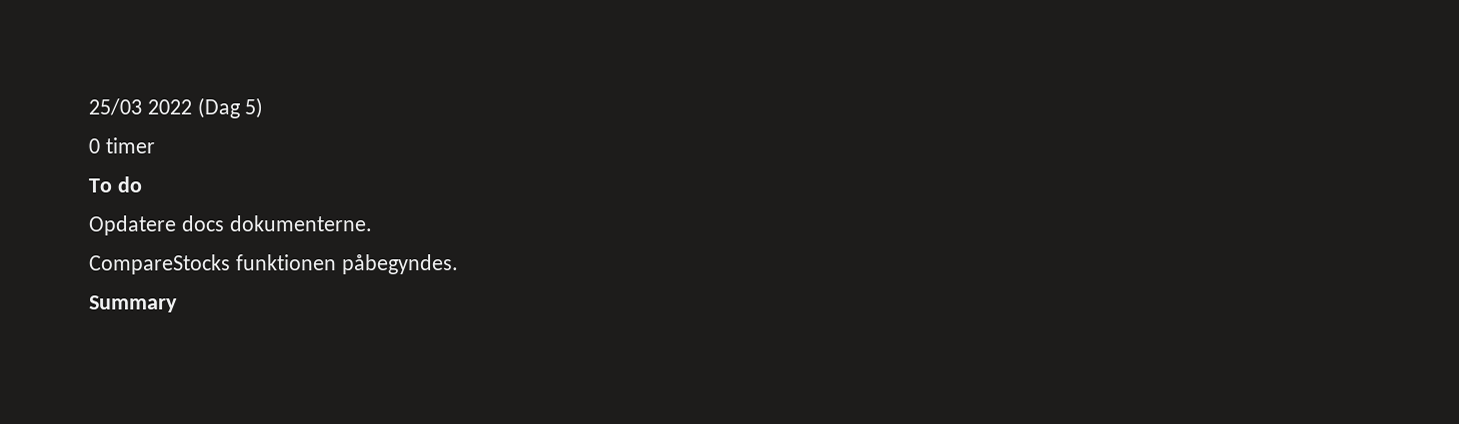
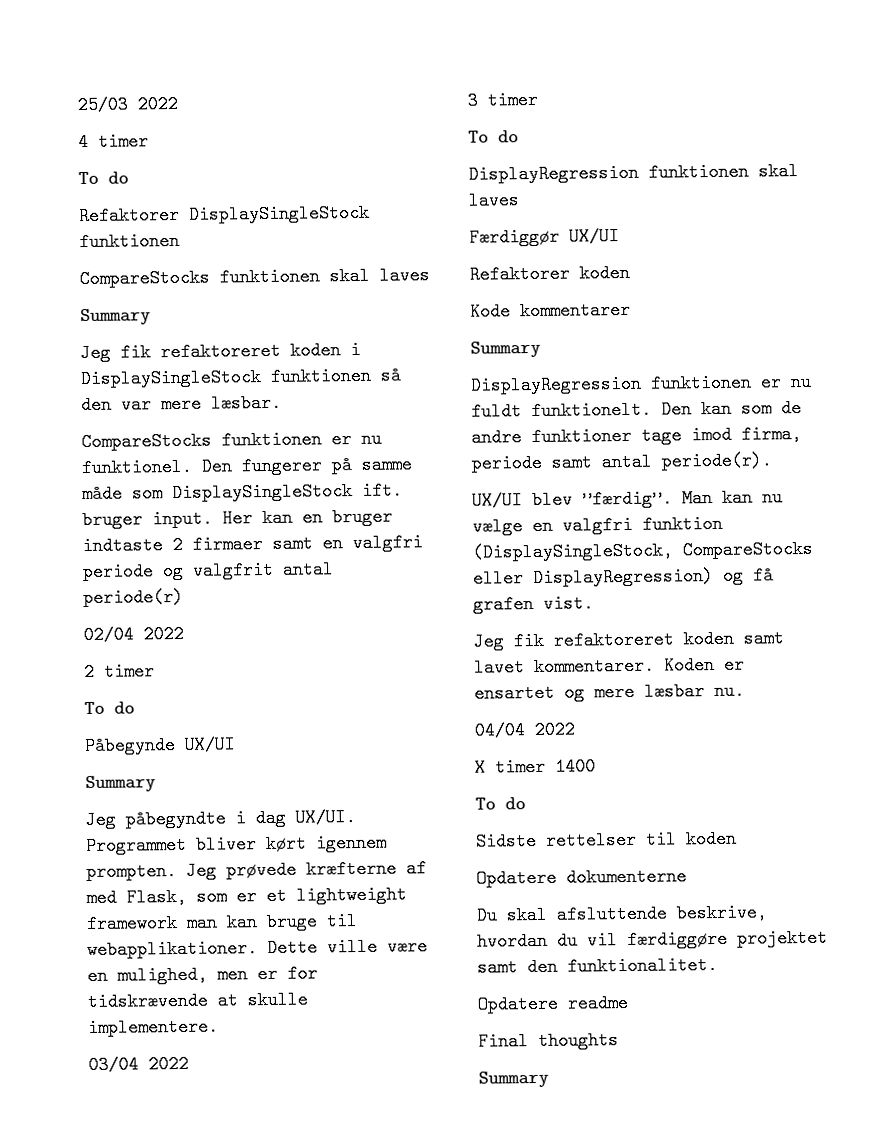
- 25/03 2022 (Dag 5)
- 0 timer
+ 25/03 2022
+ 4 timer
  To do
- Opdatere docs dokumenterne.
- CompareStocks funktionen påbegyndes.
+ Refaktorer DisplaySingleStock funktionen
+ CompareStocks funktionen skal laves
+ Summary
+ Jeg fik refaktoreret koden i DisplaySingleStock funktionen så den var mere læsbar.
+ CompareStocks funktionen er nu funktionel. Den fungerer på samme måde som DisplaySingleStock ift. bruger input. Her kan en bruger indtaste 2 firmaer samt en valgfri periode og valgfrit antal periode(r)
+ 02/04 2022
+ 2 timer
+ To do
+ Påbegynde UX/UI
+ Summary
+ Jeg påbegyndte i dag UX/UI. Programmet bliver kørt igennem prompten. Jeg prøvede kræfterne af med Flask, som er et lightweight framework man kan bruge til webapplikationer. Dette ville være en mulighed, men er for tidskrævende at skulle implementere.
+ 03/04 2022
+ 3 timer
+ To do
+ DisplayRegression funktionen skal laves
+ Færdiggør UX/UI
+ Refaktorer koden
+ Kode kommentarer
+ Summary
+ DisplayRegression funktionen er nu fuldt funktionelt. Den kan som de andre funktioner tage imod firma, periode samt antal periode(r).
+ UX/UI blev ”færdig”. Man kan nu vælge en valgfri funktion (DisplaySingleStock, CompareStocks eller DisplayRegression) og få grafen vist.
+ Jeg fik refaktoreret koden samt lavet kommentarer. Koden er ensartet og mere læsbar nu.
+ 04/04 2022
+ X timer 1400
+ To do
+ Sidste rettelser til koden
+ Opdatere dokumenterne
+ Du skal afsluttende beskrive, hvordan du vil færdiggøre projektet samt den funktionalitet.
+ Opdatere readme
+ Final thoughts

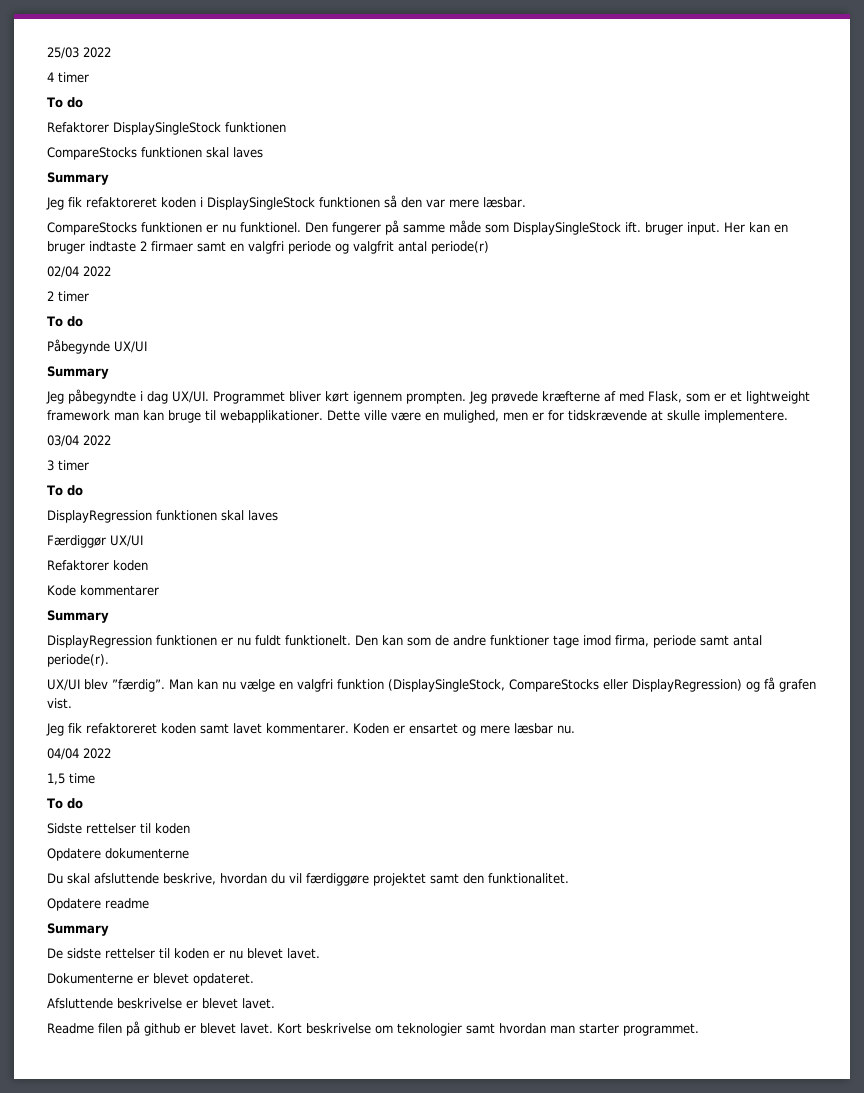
- X timer 1400
+ 1,5 time
  Opdatere readme
- Final thoughts
  Summary
+ De sidste rettelser til koden er nu blevet lavet.
+ Dokumenterne er blevet opdateret.
+ Afsluttende beskrivelse er blevet lavet.
+ Readme filen på github er blevet lavet. Kort beskrivelse om teknologier samt hvordan man starter programmet.

